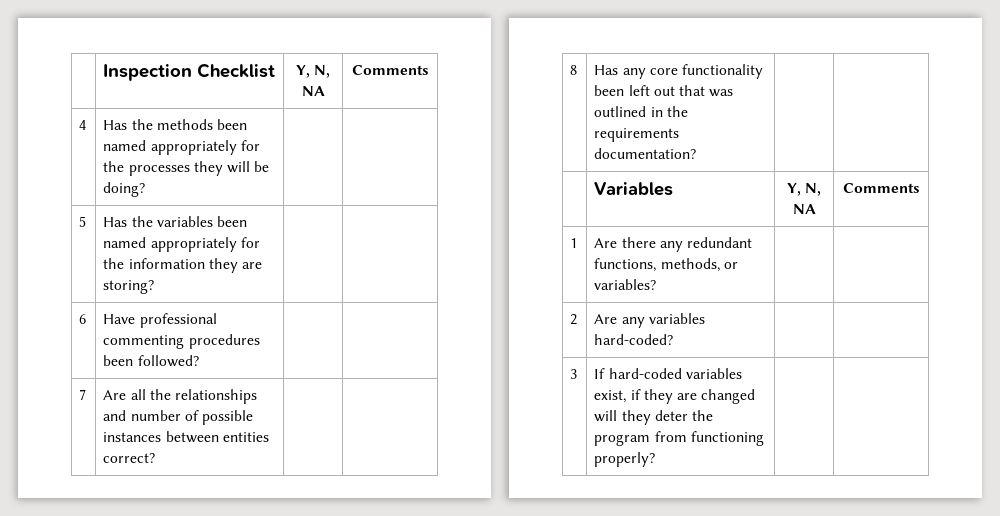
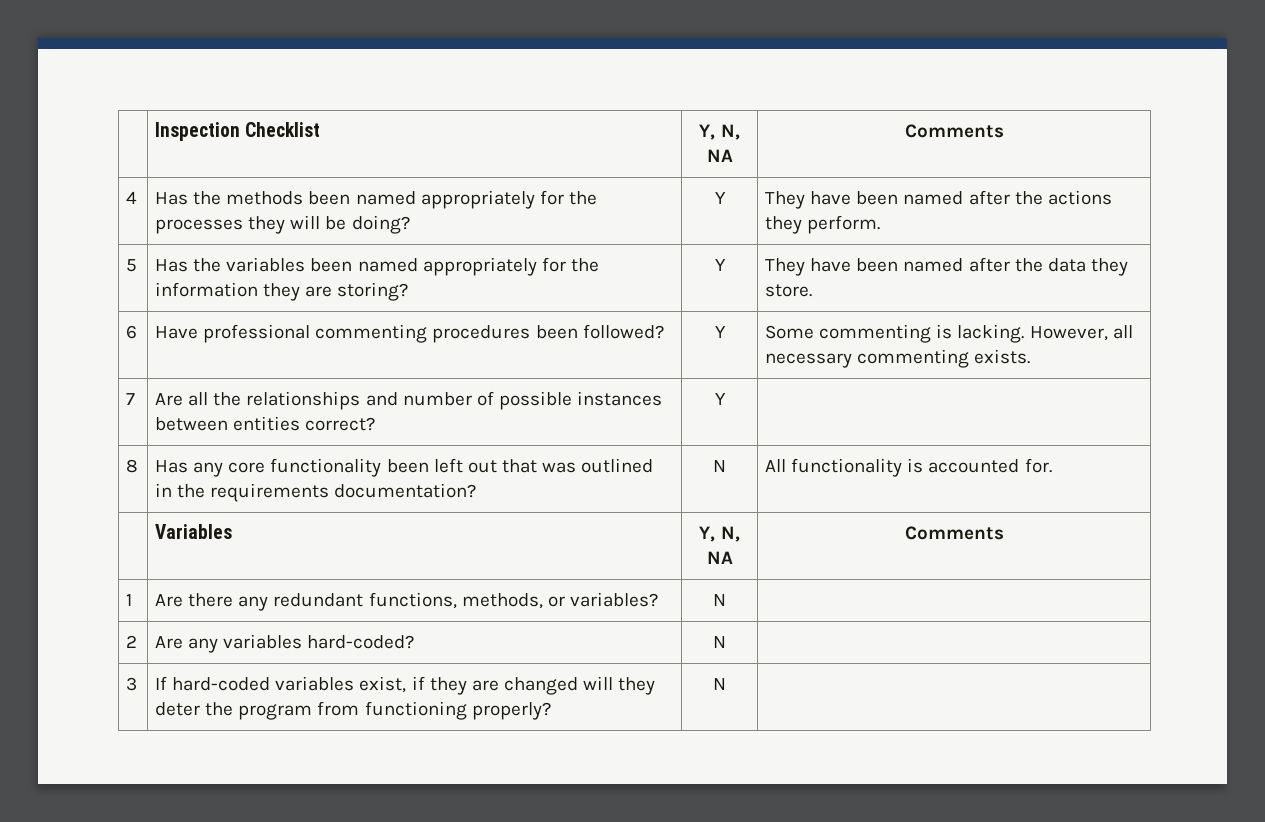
- 4 | Has the methods been named appropriately for the processes they will be doing? | |
+ 4 | Has the methods been named appropriately for the processes they will be doing? | Y | They have been named after the actions they perform.
- 5 | Has the variables been named appropriately for the information they are storing? | |
+ 5 | Has the variables been named appropriately for the information they are storing? | Y | They have been named after the data they store.
- 6 | Have professional commenting procedures been followed? | |
+ 6 | Have professional commenting procedures been followed? | Y | Some commenting is lacking. However, all necessary commenting exists.
- 7 | Are all the relationships and number of possible instances between entities correct? | |
+ 7 | Are all the relationships and number of possible instances between entities correct? | Y |
- 8 | Has any core functionality been left out that was outlined in the requirements documentation? | |
+ 8 | Has any core functionality been left out that was outlined in the requirements documentation? | N | All functionality is accounted for.
- 1 | Are there any redundant functions, methods, or variables? | |
+ 1 | Are there any redundant functions, methods, or variables? | N |
- 2 | Are any variables hard-coded? | |
+ 2 | Are any variables hard-coded? | N |
- 3 | If hard-coded variables exist, if they are changed will they deter the program from functioning properly? | |
+ 3 | If hard-coded variables exist, if they are changed will they deter the program from functioning properly? | N |

